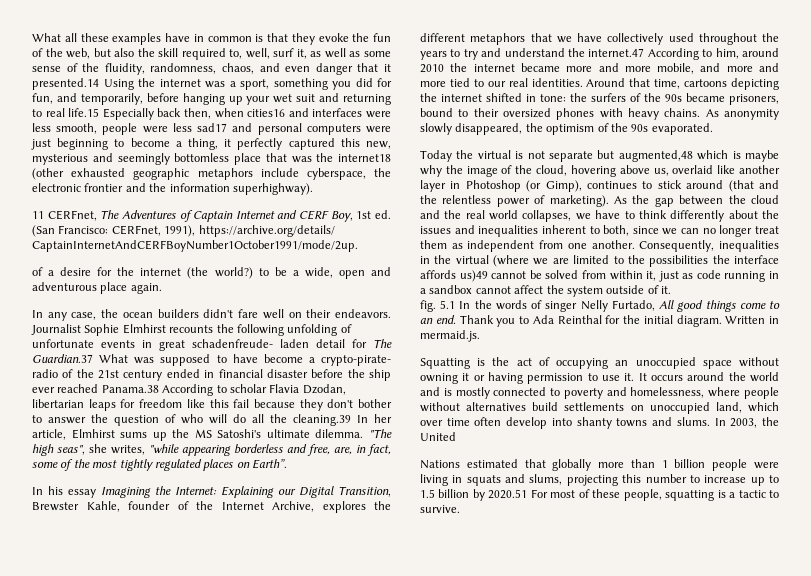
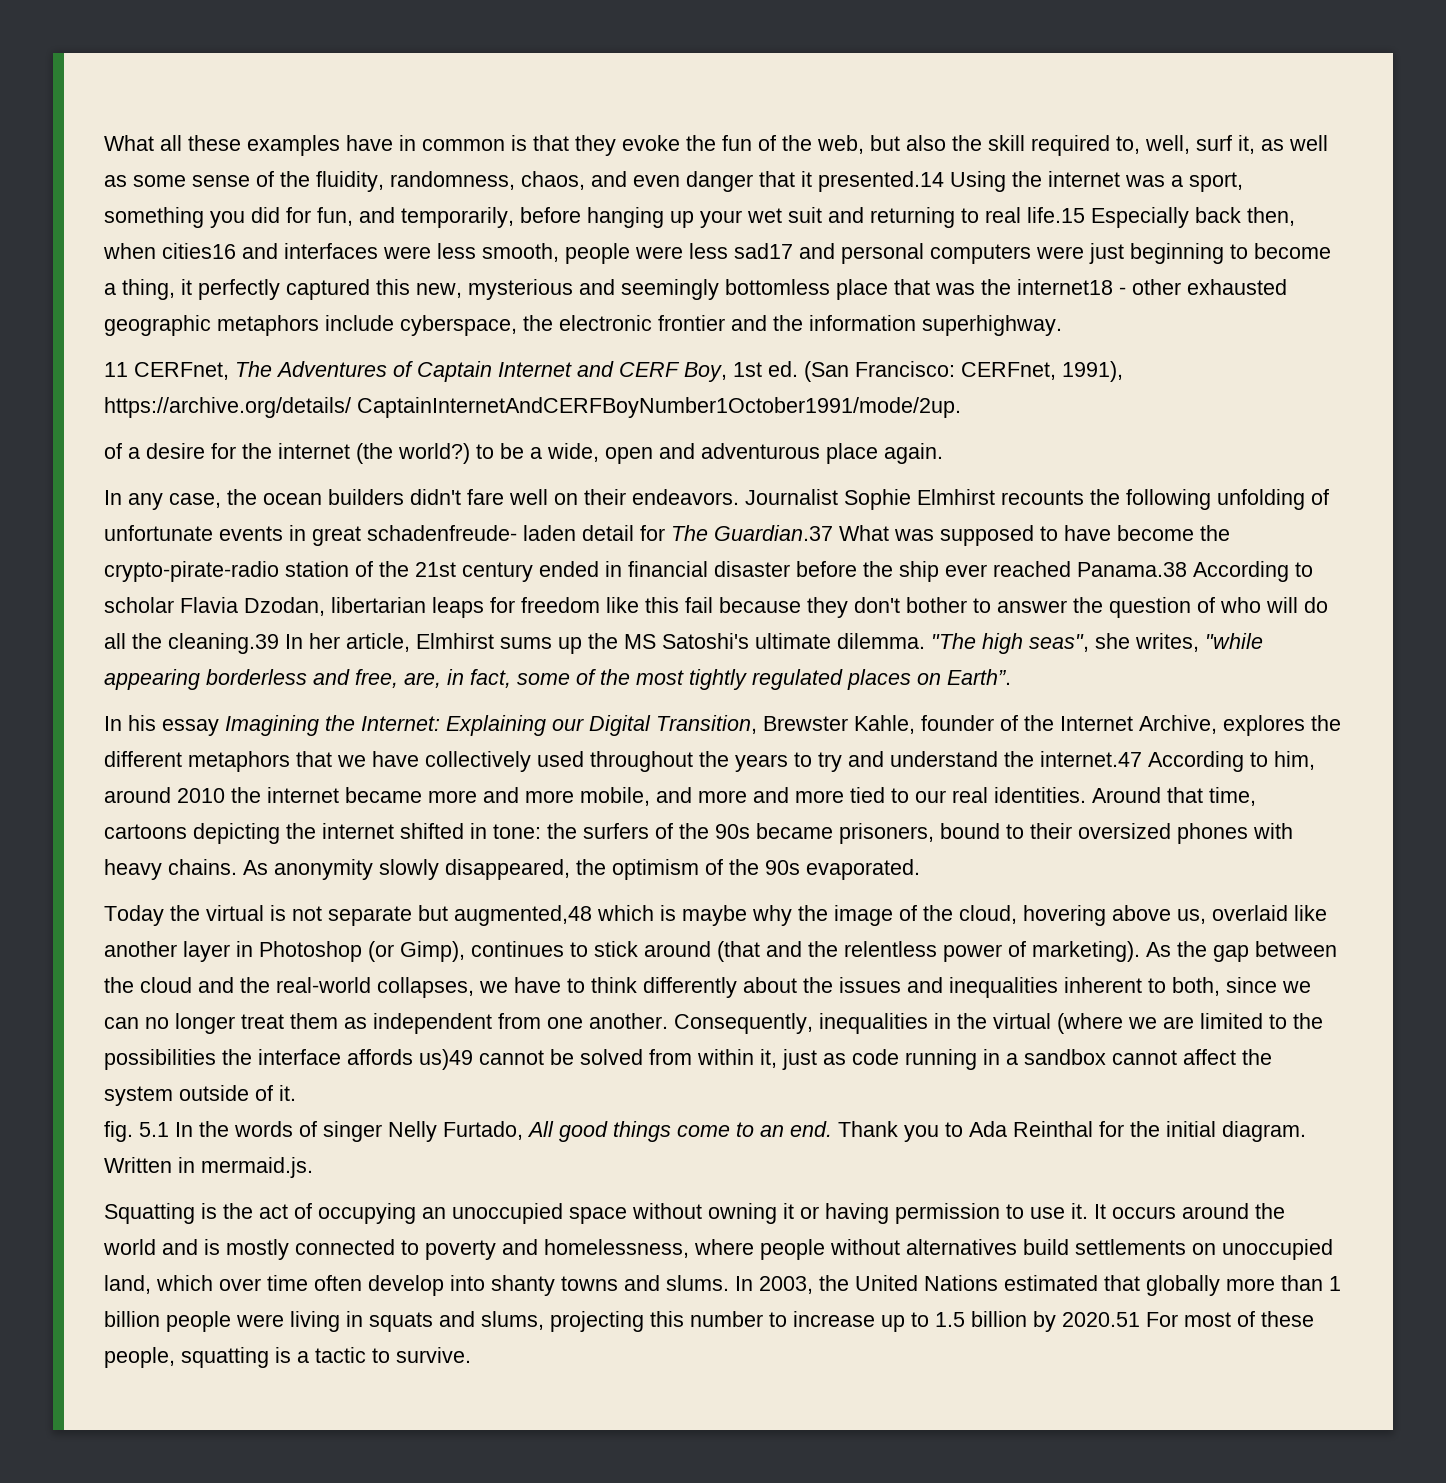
- What all these examples have in common is that they evoke the fun of the web, but also the skill required to, well, surf it, as well as some sense of the fluidity, randomness, chaos, and even danger that it presented.14 Using the internet was a sport, something you did for fun, and temporarily, before hanging up your wet suit and returning to real life.15 Especially back then, when cities16 and interfaces were less smooth, people were less sad17 and personal computers were just beginning to become a thing, it perfectly captured this new, mysterious and seemingly bottomless place that was the internet18 (other exhausted geographic metaphors include cyberspace, the electronic frontier and the information superhighway).
+ What all these examples have in common is that they evoke the fun of the web, but also the skill required to, well, surf it, as well as some sense of the fluidity, randomness, chaos, and even danger that it presented.14 Using the internet was a sport, something you did for fun, and temporarily, before hanging up your wet suit and returning to real life.15 Especially back then, when cities16 and interfaces were less smooth, people were less sad17 and personal computers were just beginning to become a thing, it perfectly captured this new, mysterious and seemingly bottomless place that was the internet18 - other exhausted geographic metaphors include cyberspace, the electronic frontier and the information superhighway.
- Journalist Sophie Elmhirst recounts the following unfolding of unfortunate events in great schadenfreude- laden detail for The Guardian.37 What was supposed to have become a crypto-pirate- radio of the 21st century ended in financial disaster before the ship ever reached Panama.38 According to scholar Flavia Dzodan, libertarian leaps for freedom like this fail because they don't bother to answer the question of who will do all the cleaning.39 In her article, Elmhirst sums up the MS Satoshi's ultimate dilemma.
+ Journalist Sophie Elmhirst recounts the following unfolding of unfortunate events in great schadenfreude- laden detail for The Guardian.37 What was supposed to have become the crypto-pirate-radio station of the 21st century ended in financial disaster before the ship ever reached Panama.38 According to scholar Flavia Dzodan, libertarian leaps for freedom like this fail because they don't bother to answer the question of who will do all the cleaning.39 In her article, Elmhirst sums up the MS Satoshi's ultimate dilemma.
- As the gap between the cloud and the real world collapses, we have to think differently about the issues and inequalities inherent to both, since we can no longer treat them as independent from one another.
+ As the gap between the cloud and the real-world collapses, we have to think differently about the issues and inequalities inherent to both, since we can no longer treat them as independent from one another.
- In 2003, the United
- Nations estimated that globally more than 1 billion people were living in squats and slums, projecting this number to increase up to 1.5 billion by 2020.51 For most of these people, squatting is a tactic to survive.
+ In 2003, the United Nations estimated that globally more than 1 billion people were living in squats and slums, projecting this number to increase up to 1.5 billion by 2020.51 For most of these people, squatting is a tactic to survive.

